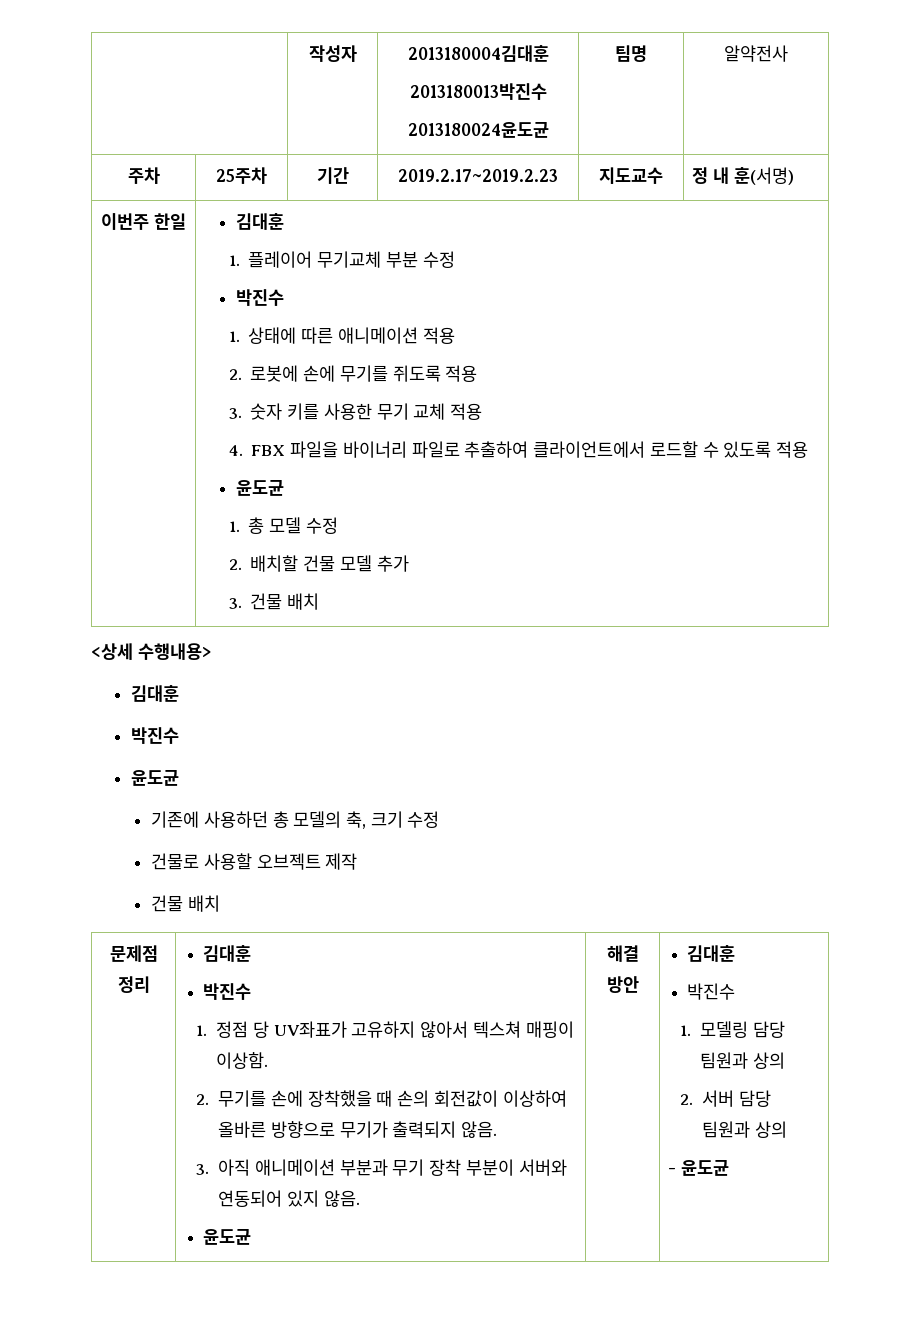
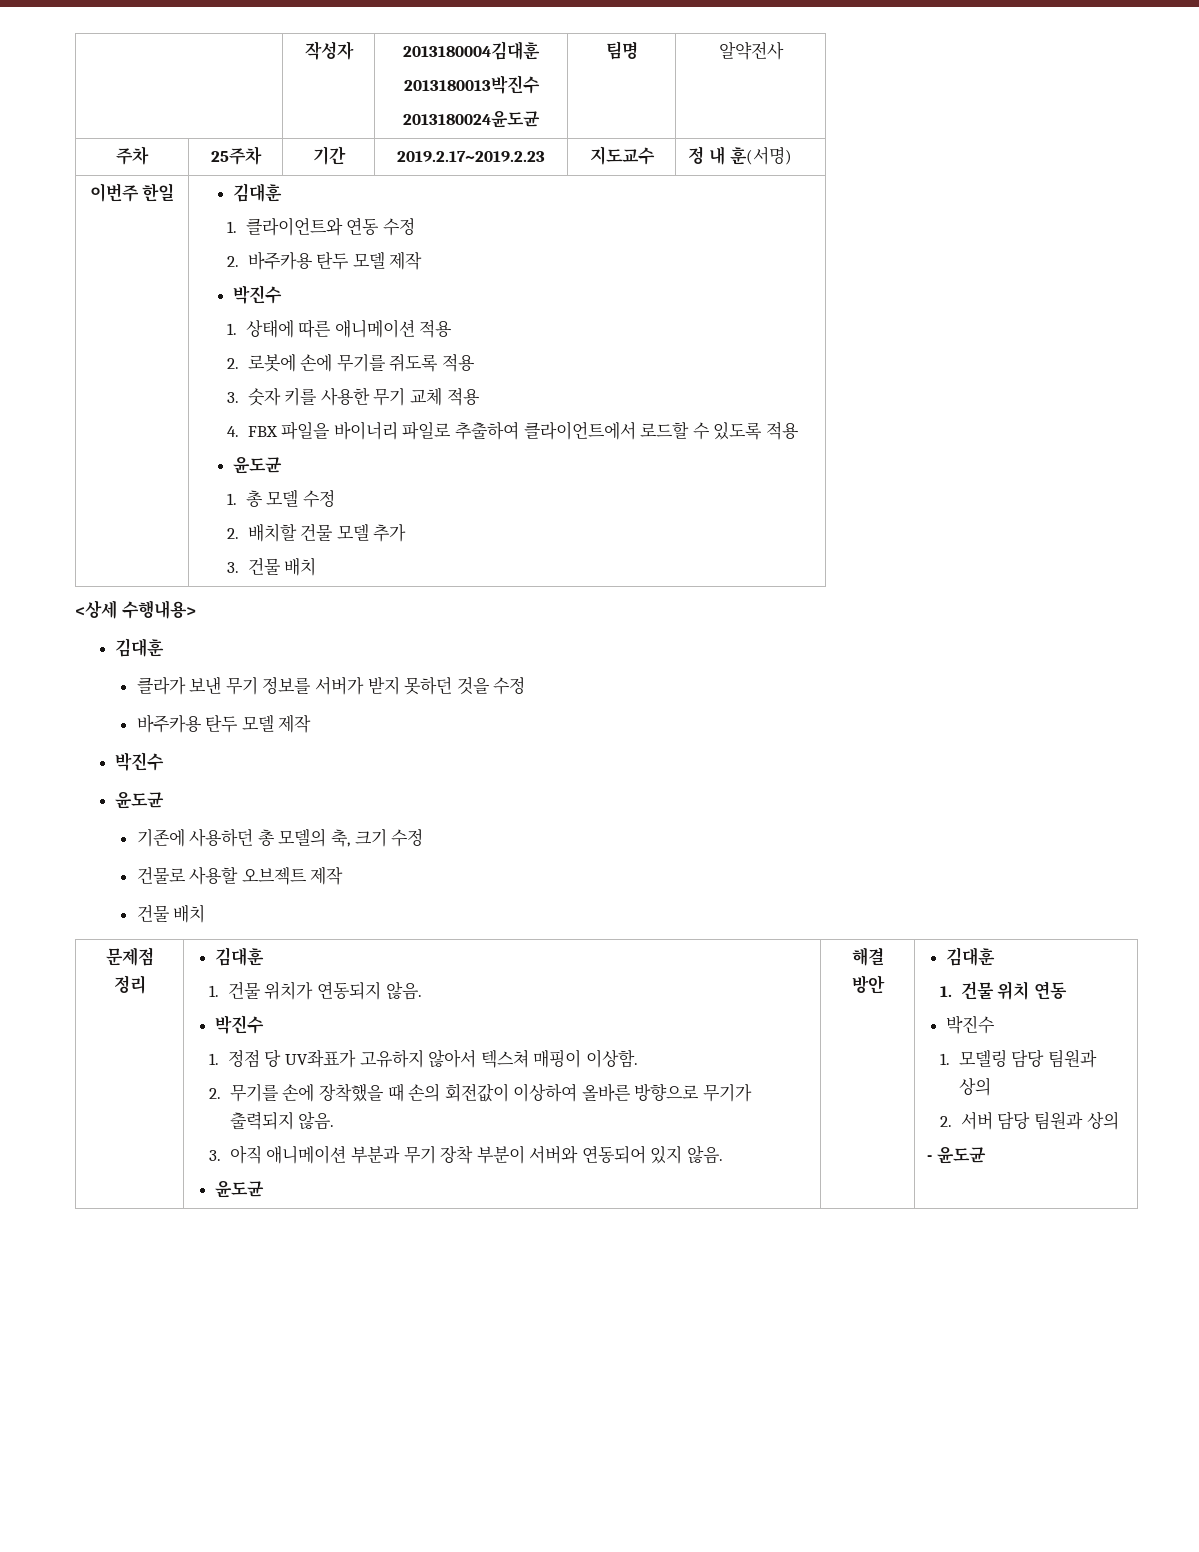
- 1. 플레이어 무기교체 부분 수정
+ 1. 클라이언트와 연동 수정
+ 2. 바주카용 탄두 모델 제작
+ 클라가 보낸 무기 정보를 서버가 받지 못하던 것을 수정
+ 바주카용 탄두 모델 제작
+ 1. 건물 위치가 연동되지 않음.
+ 1. 건물 위치 연동

